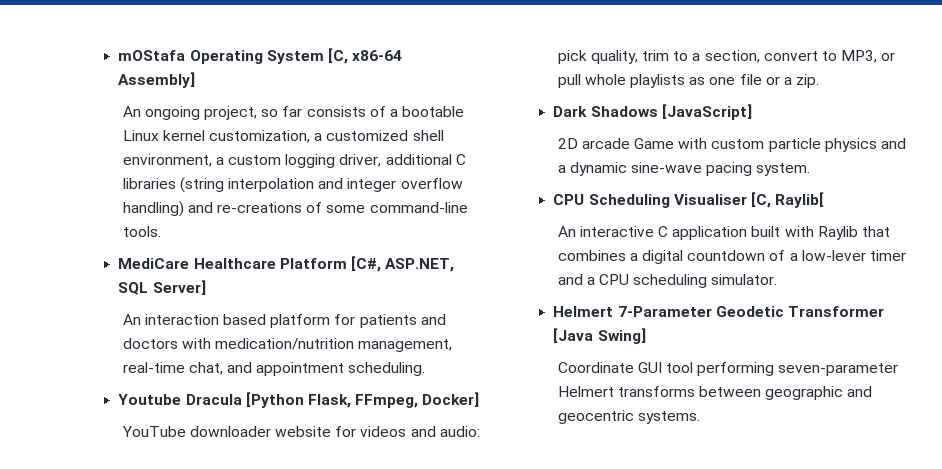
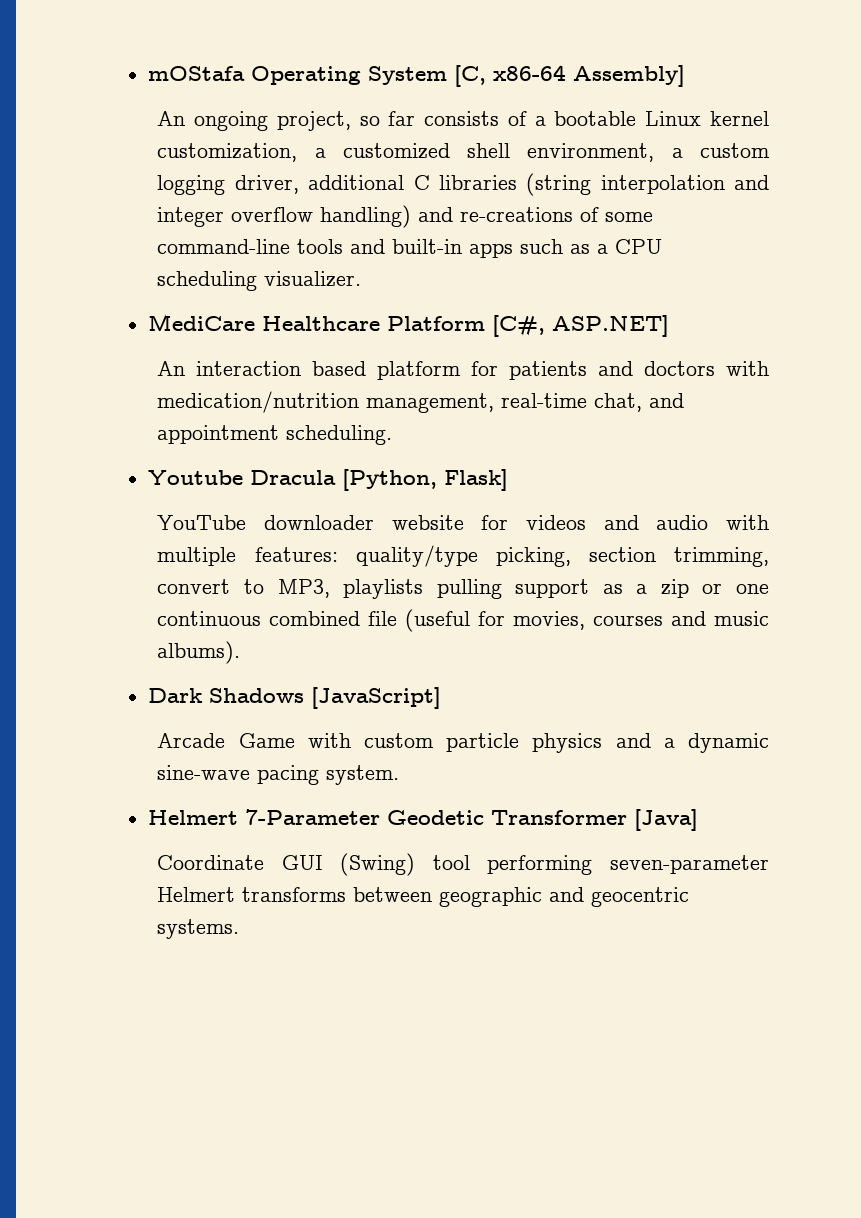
- An ongoing project, so far consists of a bootable Linux kernel customization, a customized shell environment, a custom logging driver, additional C libraries (string interpolation and integer overflow handling) and re-creations of some command-line tools.
+ An ongoing project, so far consists of a bootable Linux kernel customization, a customized shell environment, a custom logging driver, additional C libraries (string interpolation and integer overflow handling) and re-creations of some command-line tools and built-in apps such as a CPU scheduling visualizer.
- MediCare Healthcare Platform [C#, ASP.NET, SQL Server]
+ MediCare Healthcare Platform [C#, ASP.NET]
- Youtube Dracula [Python Flask, FFmpeg, Docker]
+ Youtube Dracula [Python, Flask]
- YouTube downloader website for videos and audio: pick quality, trim to a section, convert to MP3, or pull whole playlists as one file or a zip.
+ YouTube downloader website for videos and audio with multiple features: quality/type picking, section trimming, convert to MP3, playlists pulling support as a zip or one continuous combined file (useful for movies, courses and music albums).
- 2D arcade Game with custom particle physics and a dynamic sine-wave pacing system.
+ Arcade Game with custom particle physics and a dynamic sine-wave pacing system.
- CPU Scheduling Visualiser [C, Raylib[
- An interactive C application built with Raylib that combines a digital countdown of a low-lever timer and a CPU scheduling simulator.
- Helmert 7-Parameter Geodetic Transformer [Java Swing]
+ Helmert 7-Parameter Geodetic Transformer [Java]
- Coordinate GUI tool performing seven-parameter Helmert transforms between geographic and geocentric systems.
+ Coordinate GUI (Swing) tool performing seven-parameter Helmert transforms between geographic and geocentric systems.

